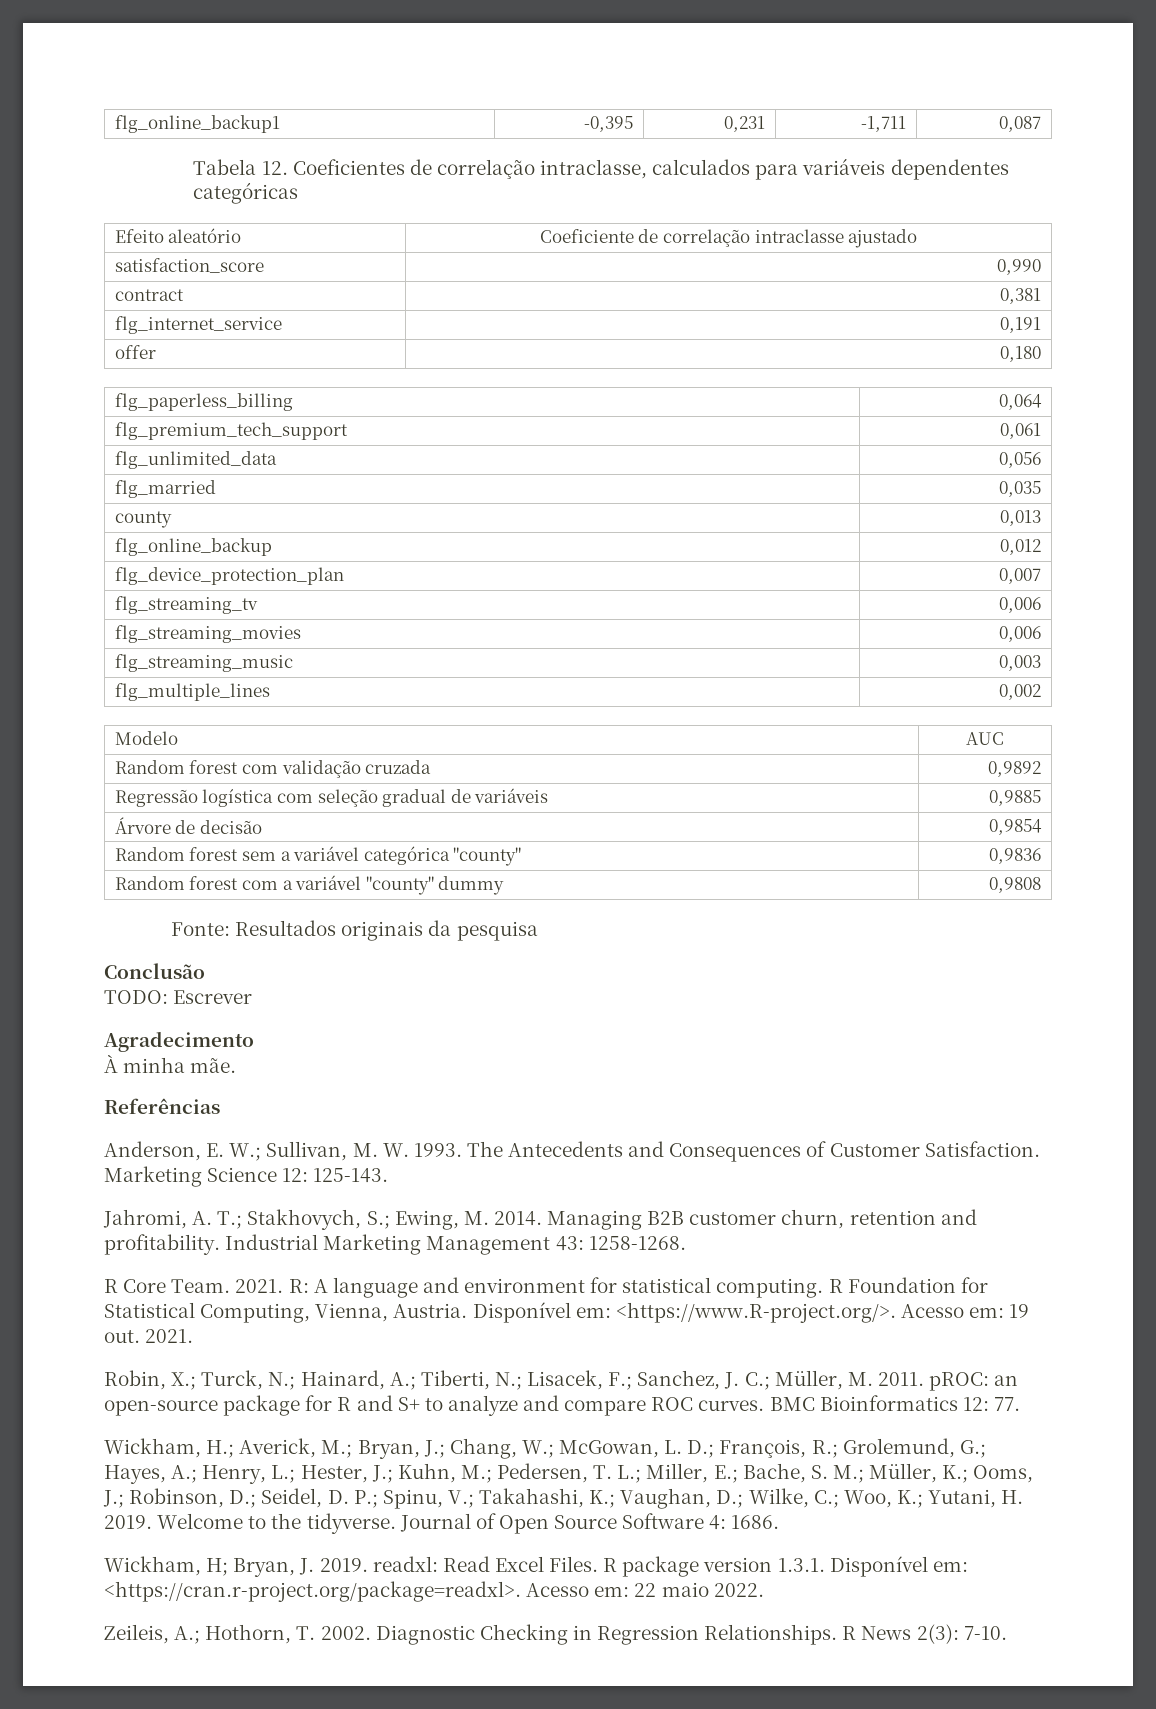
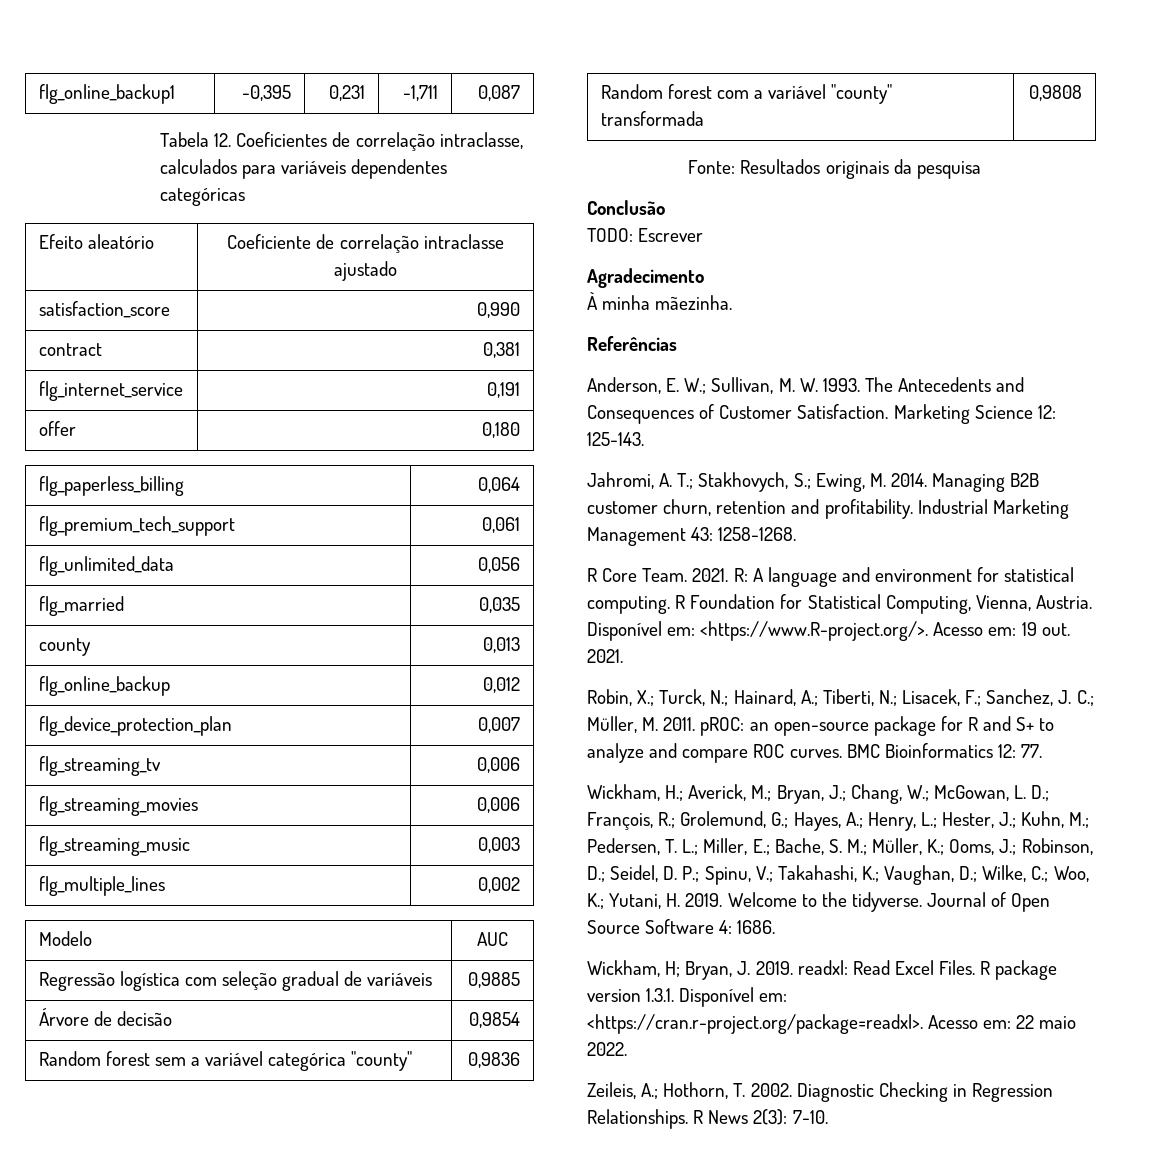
- Random forest com validação cruzada | 0,9892
- Random forest com a variável "county" dummy | 0,9808
+ Random forest com a variável "county" transformada | 0,9808
- À minha mãe.
+ À minha mãezinha.

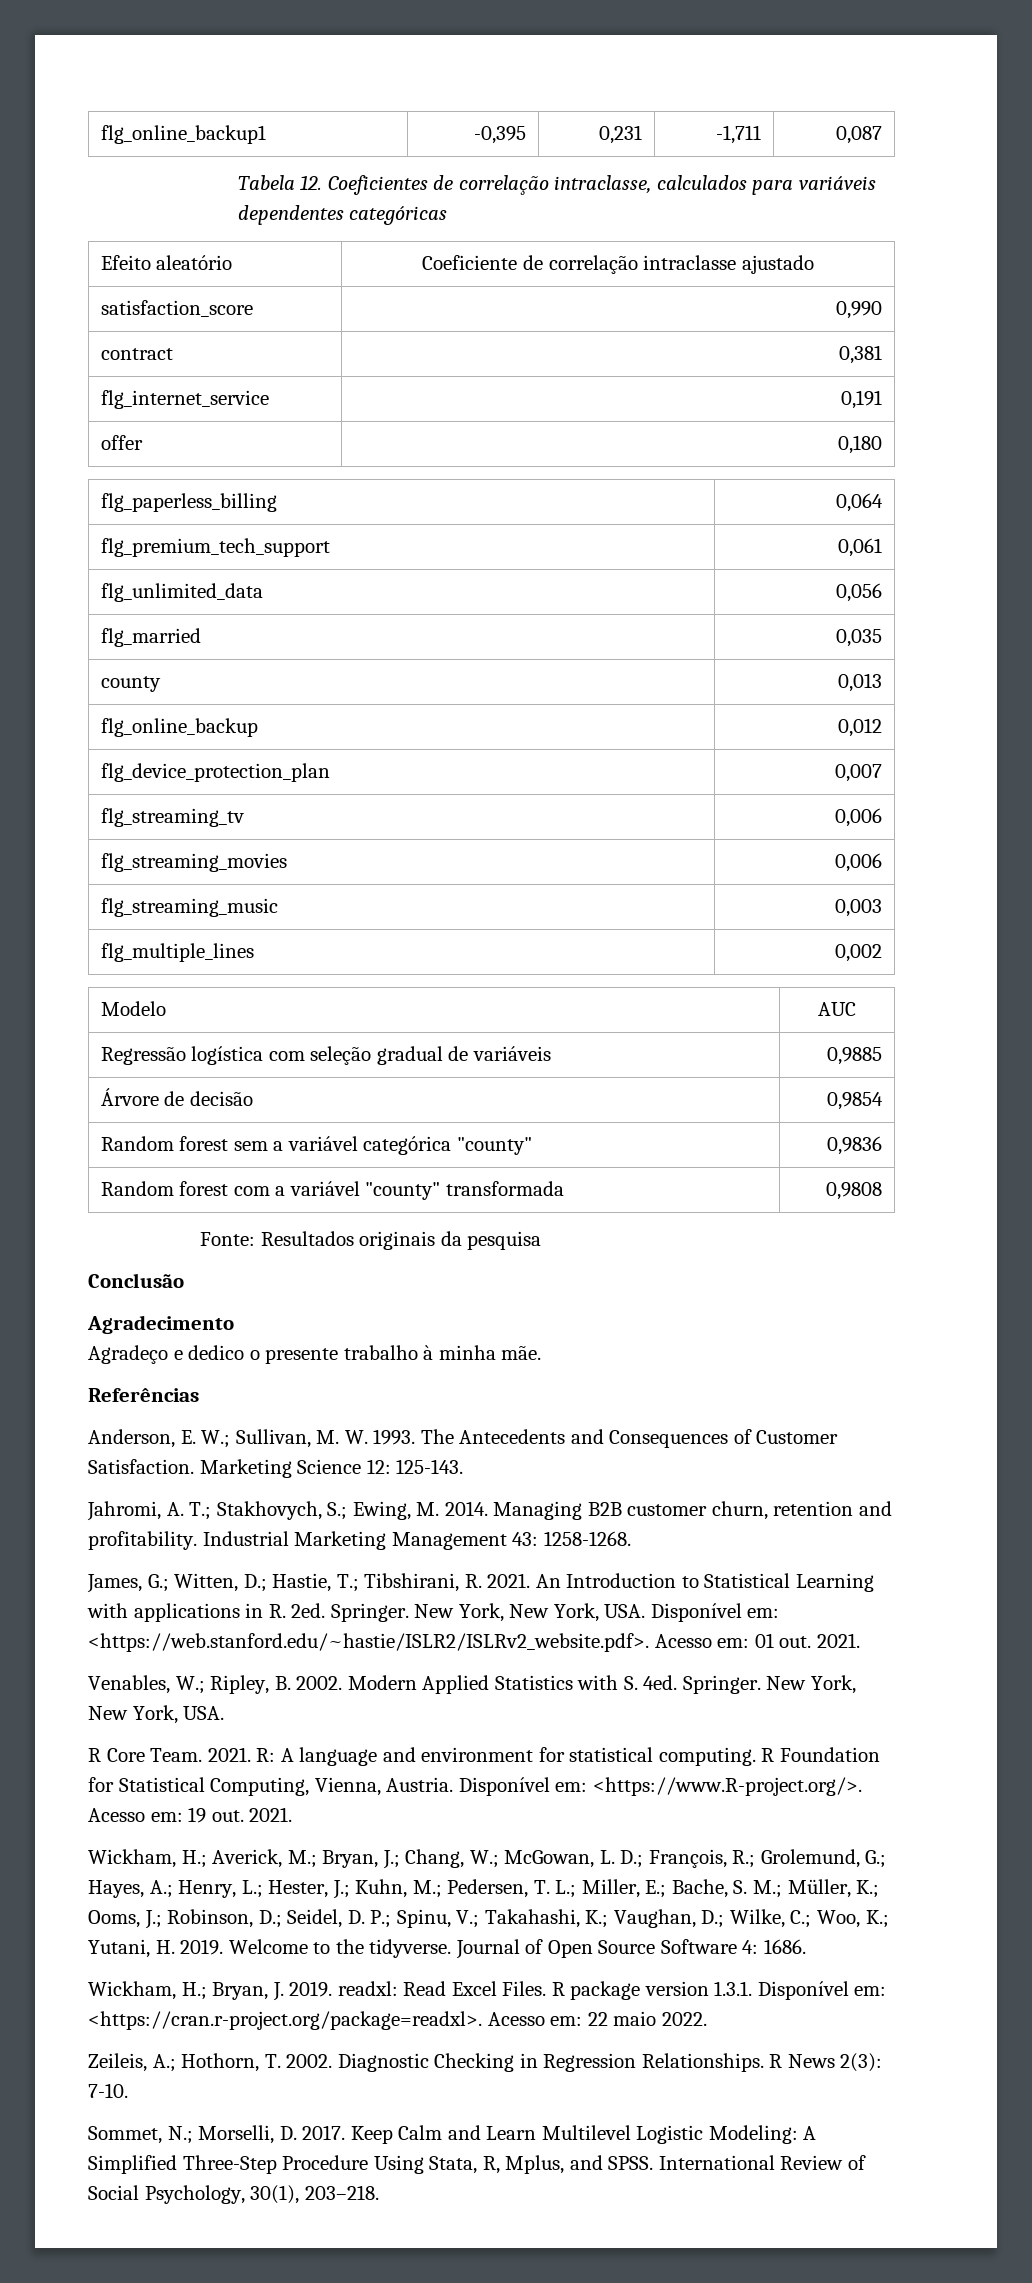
- TODO: Escrever
- À minha mãezinha.
+ Agradeço e dedico o presente trabalho à minha mãe.
+ James, G.; Witten, D.; Hastie, T.; Tibshirani, R. 2021. An Introduction to Statistical Learning with applications in R. 2ed. Springer. New York, New York, USA. Disponível em: <https://web.stanford.edu/~hastie/ISLR2/ISLRv2_website.pdf>. Acesso em: 01 out. 2021.
+ Venables, W.; Ripley, B. 2002. Modern Applied Statistics with S. 4ed. Springer. New York, New York, USA.
- Robin, X.; Turck, N.; Hainard, A.; Tiberti, N.; Lisacek, F.; Sanchez, J. C.; Müller, M. 2011. pROC: an open-source package for R and S+ to analyze and compare ROC curves. BMC Bioinformatics 12: 77.
- Wickham, H; Bryan, J. 2019. readxl: Read Excel Files.
+ Wickham, H.; Bryan, J. 2019. readxl: Read Excel Files.
+ Sommet, N.; Morselli, D. 2017. Keep Calm and Learn Multilevel Logistic Modeling: A Simplified Three-Step Procedure Using Stata, R, Mplus, and SPSS. International Review of Social Psychology, 30(1), 203–218.

